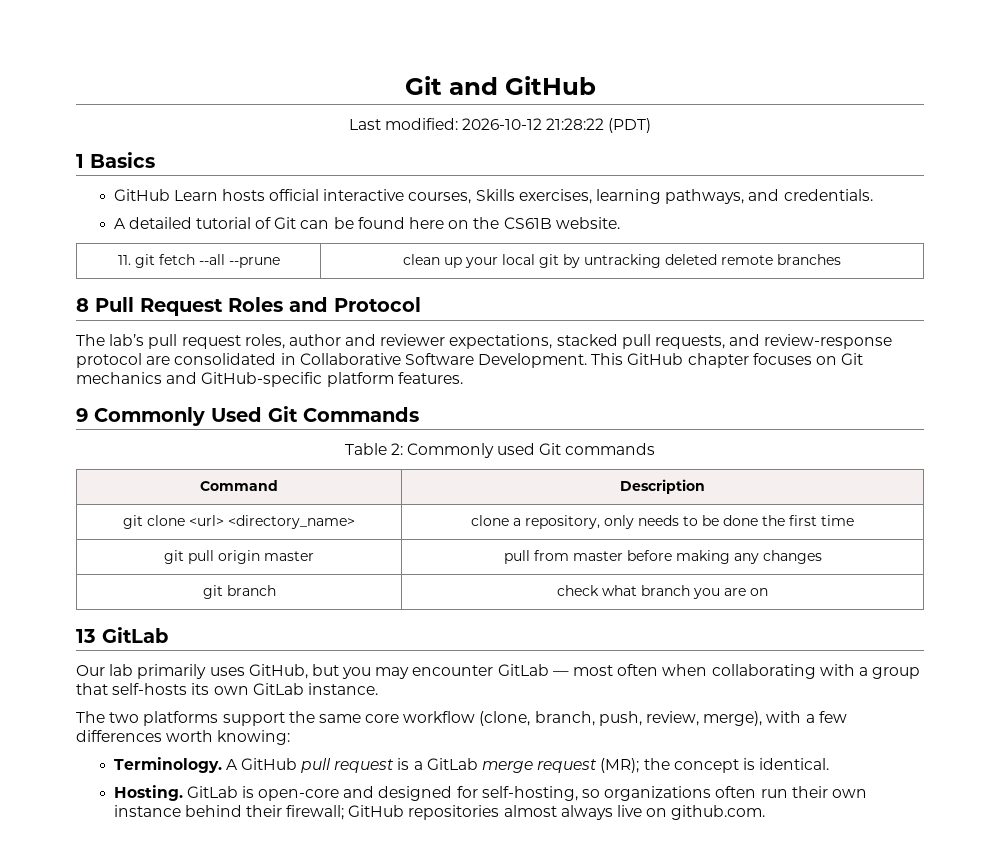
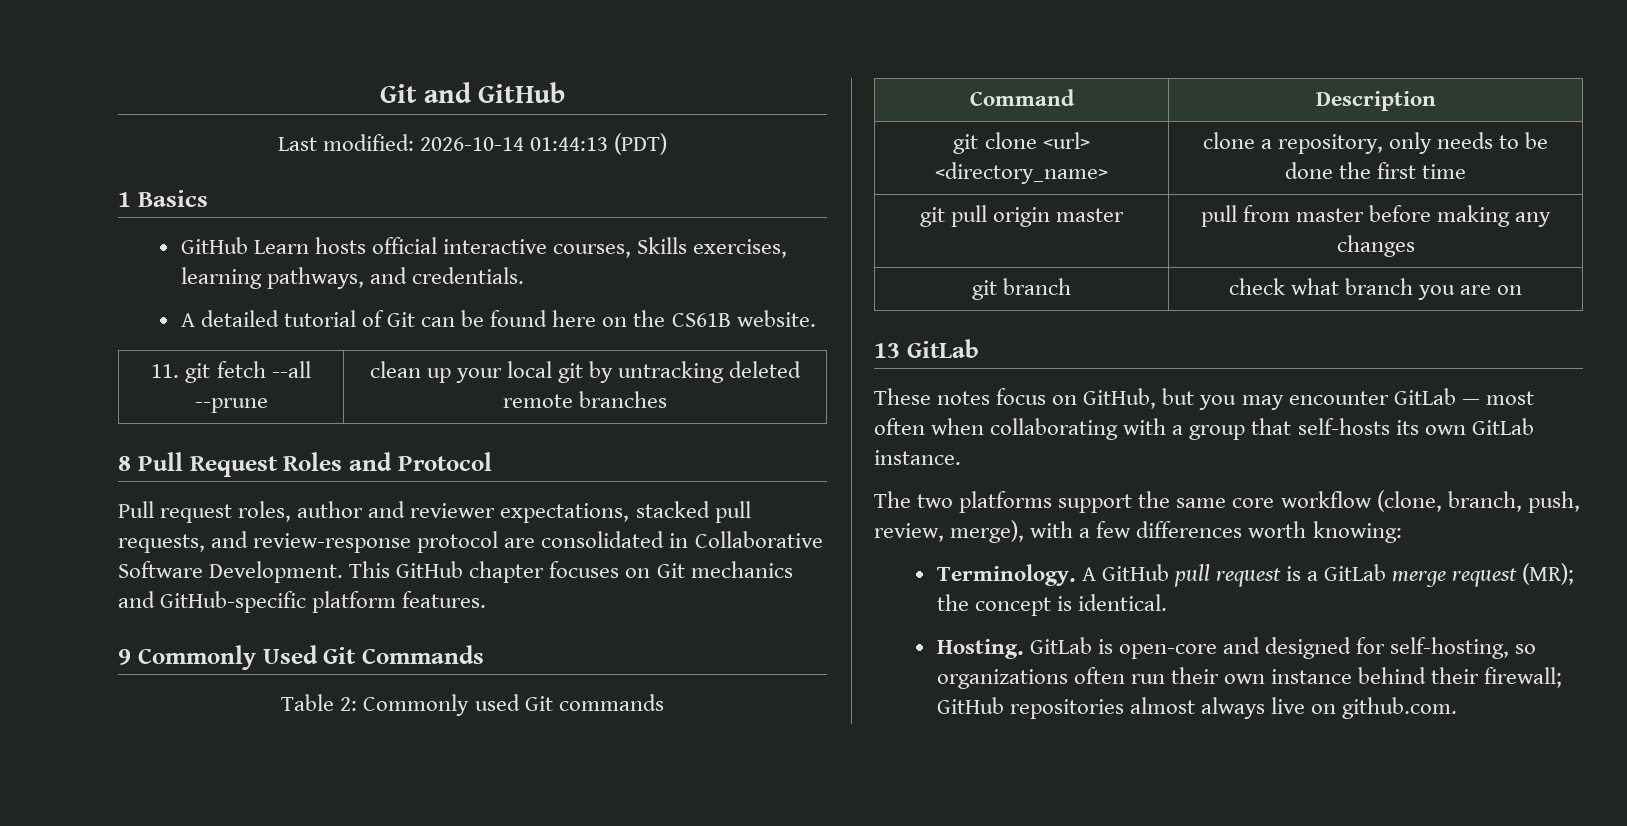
- Last modified: 2026-10-12 21:28:22 (PDT)
+ Last modified: 2026-10-14 01:44:13 (PDT)
- The lab’s pull request roles, author and reviewer expectations, stacked pull requests, and review-response protocol are consolidated in Collaborative Software Development.
+ Pull request roles, author and reviewer expectations, stacked pull requests, and review-response protocol are consolidated in Collaborative Software Development.
- Our lab primarily uses GitHub, but you may encounter GitLab — most often when collaborating with a group that self-hosts its own GitLab instance.
+ These notes focus on GitHub, but you may encounter GitLab — most often when collaborating with a group that self-hosts its own GitLab instance.

